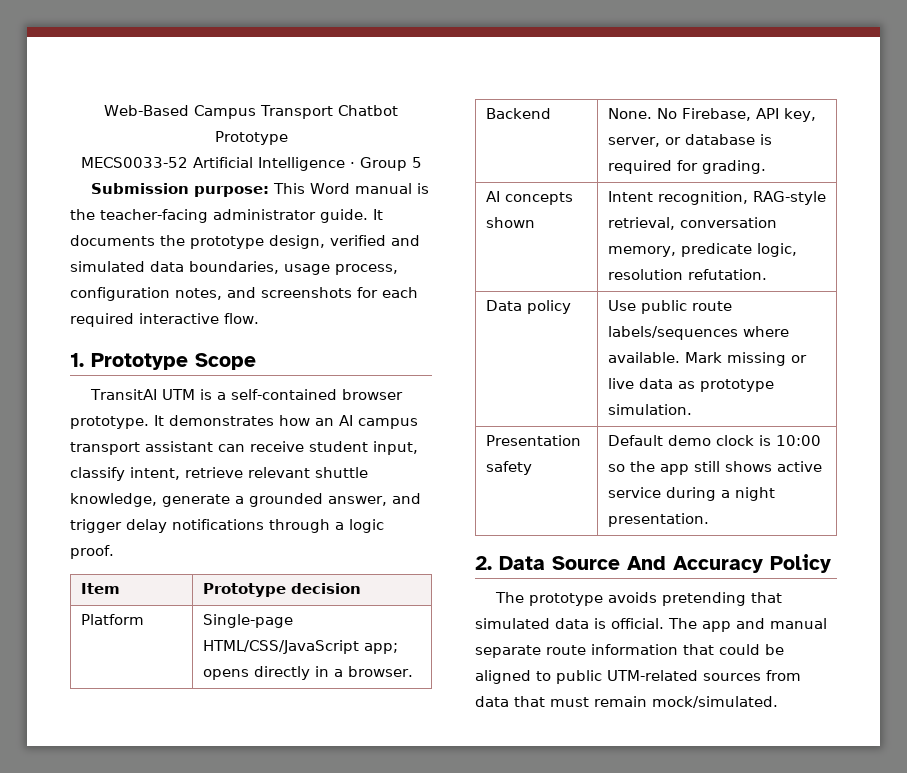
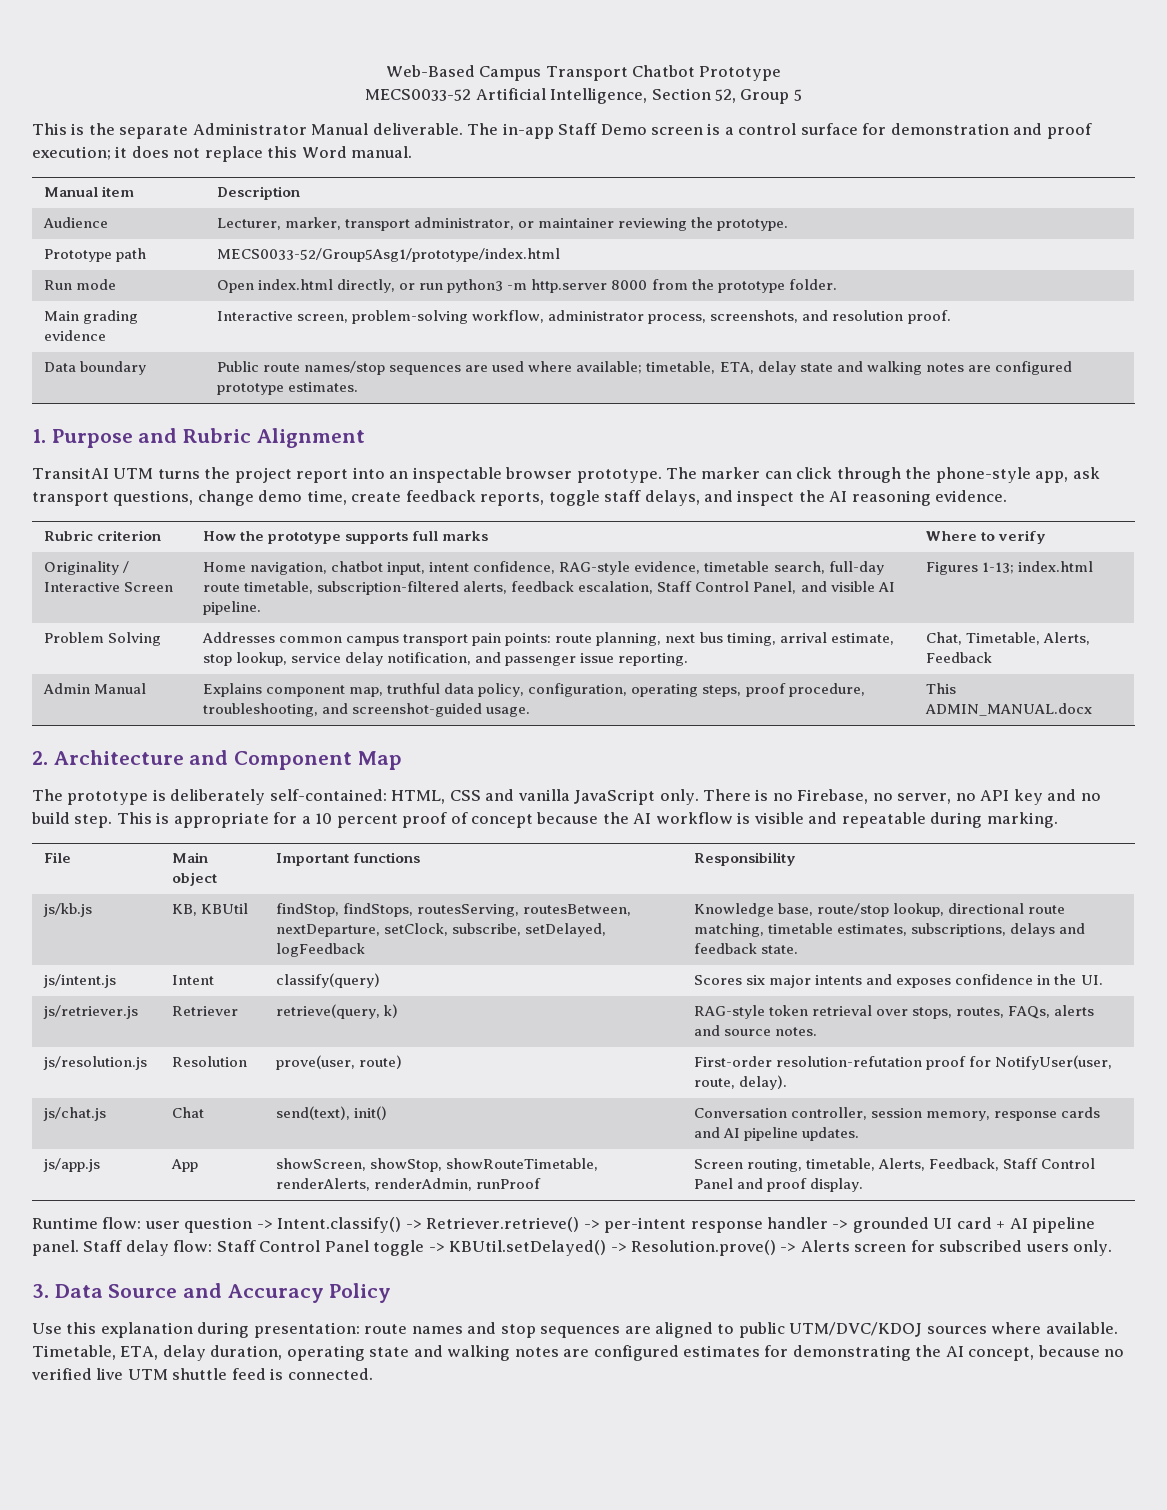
- MECS0033-52 Artificial Intelligence · Group 5
+ MECS0033-52 Artificial Intelligence, Section 52, Group 5
- Submission purpose: This Word manual is the teacher-facing administrator guide. It documents the prototype design, verified and simulated data boundaries, usage process, configuration notes, and screenshots for each required interactive flow.
- 1. Prototype Scope
- TransitAI UTM is a self-contained browser prototype. It demonstrates how an AI campus transport assistant can receive student input, classify intent, retrieve relevant shuttle knowledge, generate a grounded answer, and trigger delay notifications through a logic proof.
- Item | Prototype decision
- Platform | Single-page HTML/CSS/JavaScript app; opens directly in a browser.
- Backend | None. No Firebase, API key, server, or database is required for grading.
- AI concepts shown | Intent recognition, RAG-style retrieval, conversation memory, predicate logic, resolution refutation.
- Data policy | Use public route labels/sequences where available. Mark missing or live data as prototype simulation.
- Presentation safety | Default demo clock is 10:00 so the app still shows active service during a night presentation.
- 2. Data Source And Accuracy Policy
+ This is the separate Administrator Manual deliverable. The in-app Staff Demo screen is a control surface for demonstration and proof execution; it does not replace this Word manual.
+ Manual item | Description
+ Audience | Lecturer, marker, transport administrator, or maintainer reviewing the prototype.
+ Prototype path | MECS0033-52/Group5Asg1/prototype/index.html
+ Run mode | Open index.html directly, or run python3 -m http.server 8000 from the prototype folder.
+ Main grading evidence | Interactive screen, problem-solving workflow, administrator process, screenshots, and resolution proof.
+ Data boundary | Public route names/stop sequences are used where available; timetable, ETA, delay state and walking notes are configured prototype estimates.
+ 1. Purpose and Rubric Alignment
+ TransitAI UTM turns the project report into an inspectable browser prototype. The marker can click through the phone-style app, ask transport questions, change demo time, create feedback reports, toggle staff delays, and inspect the AI reasoning evidence.
+ Rubric criterion | How the prototype supports full marks | Where to verify
+ Originality / Interactive Screen | Home navigation, chatbot input, intent confidence, RAG-style evidence, timetable search, full-day route timetable, subscription-filtered alerts, feedback escalation, Staff Control Panel, and visible AI pipeline. | Figures 1-13; index.html
+ Problem Solving | Addresses common campus transport pain points: route planning, next bus timing, arrival estimate, stop lookup, service delay notification, and passenger issue reporting. | Chat, Timetable, Alerts, Feedback
+ Admin Manual | Explains component map, truthful data policy, configuration, operating steps, proof procedure, troubleshooting, and screenshot-guided usage. | This ADMIN_MANUAL.docx
+ 2. Architecture and Component Map
+ The prototype is deliberately self-contained: HTML, CSS and vanilla JavaScript only. There is no Firebase, no server, no API key and no build step. This is appropriate for a 10 percent proof of concept because the AI workflow is visible and repeatable during marking.
+ File | Main object | Important functions | Responsibility
+ js/kb.js | KB, KBUtil | findStop, findStops, routesServing, routesBetween, nextDeparture, setClock, subscribe, setDelayed, logFeedback | Knowledge base, route/stop lookup, directional route matching, timetable estimates, subscriptions, delays and feedback state.
+ js/intent.js | Intent | classify(query) | Scores six major intents and exposes confidence in the UI.
+ js/retriever.js | Retriever | retrieve(query, k) | RAG-style token retrieval over stops, routes, FAQs, alerts and source notes.
+ js/resolution.js | Resolution | prove(user, route) | First-order resolution-refutation proof for NotifyUser(user, route, delay).
+ js/chat.js | Chat | send(text), init() | Conversation controller, session memory, response cards and AI pipeline updates.
+ js/app.js | App | showScreen, showStop, showRouteTimetable, renderAlerts, renderAdmin, runProof | Screen routing, timetable, Alerts, Feedback, Staff Control Panel and proof display.
+ Runtime flow: user question -> Intent.classify() -> Retriever.retrieve() -> per-intent response handler -> grounded UI card + AI pipeline panel. Staff delay flow: Staff Control Panel toggle -> KBUtil.setDelayed() -> Resolution.prove() -> Alerts screen for subscribed users only.
+ 3. Data Source and Accuracy Policy
- The prototype avoids pretending that simulated data is official. The app and manual separate route information that could be aligned to public UTM-related sources from data that must remain mock/simulated.
+ Use this explanation during presentation: route names and stop sequences are aligned to public UTM/DVC/KDOJ sources where available. Timetable, ETA, delay duration, operating state and walking notes are configured estimates for demonstrating the AI concept, because no verified live UTM shuttle feed is connected.

